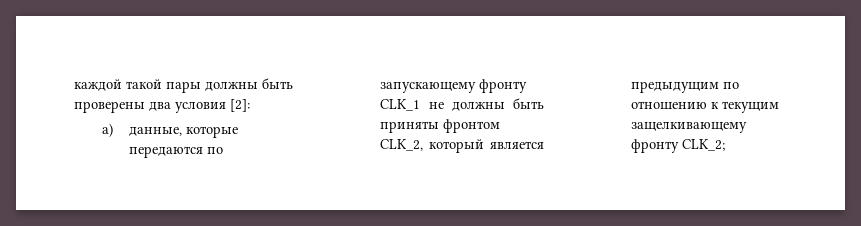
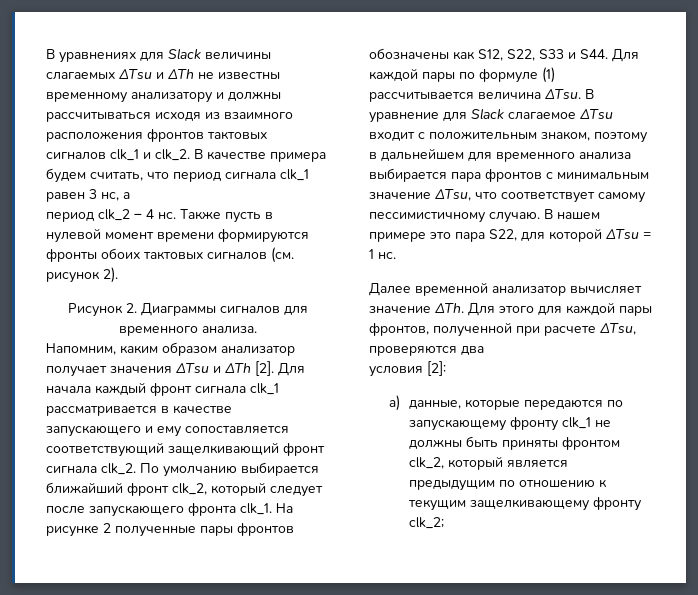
- каждой такой пары должны быть проверены два условия [2]:
+ В уравнениях для Slack величины слагаемых ΔTsu и ΔTh не известны временному анализатору и должны рассчитываться исходя из взаимного расположения фронтов тактовых сигналов clk_1 и clk_2. В качестве примера будем считать, что период сигнала clk_1 равен 3 нс, а
+ период clk_2 – 4 нс. Также пусть в нулевой момент времени формируются фронты обоих тактовых сигналов (см. рисунок 2).
+ Рисунок 2. Диаграммы сигналов для временного анализа.
+ Напомним, каким образом анализатор получает значения ΔTsu и ΔTh [2]. Для начала каждый фронт сигнала clk_1 рассматривается в качестве запускающего и ему сопоставляется соответствующий защелкивающий фронт сигнала clk_2. По умолчанию выбирается ближайший фронт clk_2, который следует после запускающего фронта clk_1. На рисунке 2 полученные пары фронтов обозначены как S12, S22, S33 и S44. Для каждой пары по формуле (1) рассчитывается величина ΔTsu. В уравнение для Slack слагаемое ΔTsu входит с положительным знаком, поэтому в дальнейшем для временного анализа выбирается пара фронтов с минимальным значение ΔTsu, что соответствует самому пессимистичному случаю. В нашем примере это пара S22, для которой ΔTsu = 1 нс.
+ Далее временной анализатор вычисляет значение ΔTh. Для этого для каждой пары фронтов, полученной при расчете ΔTsu, проверяются два
+ условия [2]:
- a) данные, которые передаются по запускающему фронту CLK_1 не должны быть приняты фронтом CLK_2, который является предыдущим по отношению к текущим защелкивающему фронту CLK_2;
+ a) данные, которые передаются по запускающему фронту clk_1 не должны быть приняты фронтом clk_2, который является предыдущим по отношению к текущим защелкивающему фронту clk_2;

